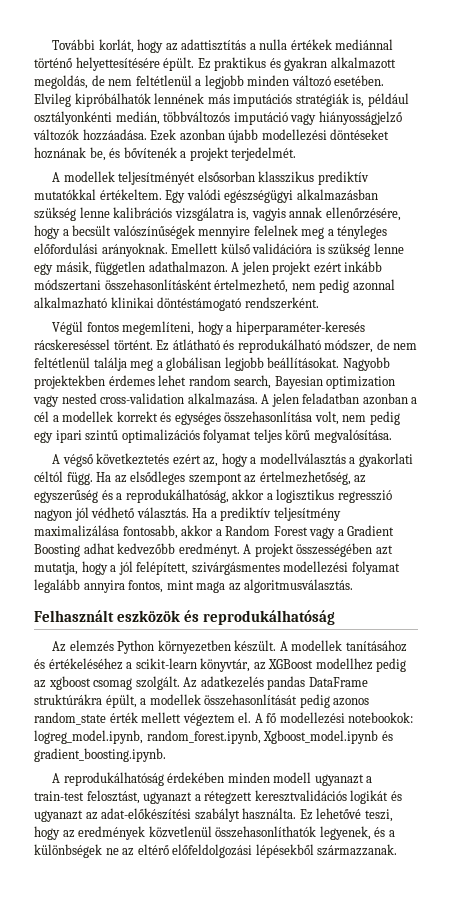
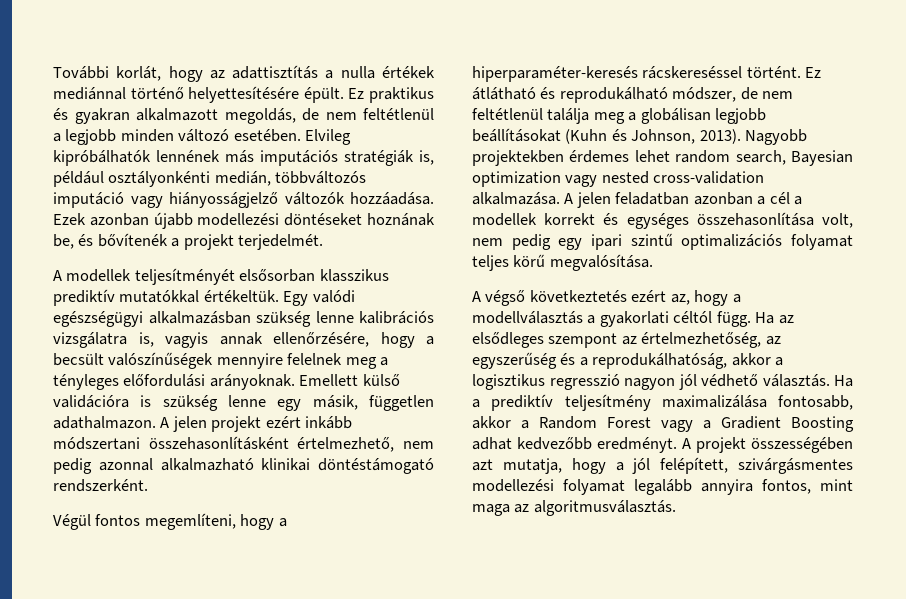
- A modellek teljesítményét elsősorban klasszikus prediktív mutatókkal értékeltem.
+ A modellek teljesítményét elsősorban klasszikus prediktív mutatókkal értékeltük.
- Ez átlátható és reprodukálható módszer, de nem feltétlenül találja meg a globálisan legjobb beállításokat.
+ Ez átlátható és reprodukálható módszer, de nem feltétlenül találja meg a globálisan legjobb beállításokat (Kuhn és Johnson, 2013).
- Felhasznált eszközök és reprodukálhatóság
- Az elemzés Python környezetben készült. A modellek tanításához és értékeléséhez a scikit-learn könyvtár, az XGBoost modellhez pedig az xgboost csomag szolgált. Az adatkezelés pandas DataFrame struktúrákra épült, a modellek összehasonlítását pedig azonos random_state érték mellett végeztem el. A fő modellezési notebookok: logreg_model.ipynb, random_forest.ipynb, Xgboost_model.ipynb és gradient_boosting.ipynb.
- A reprodukálhatóság érdekében minden modell ugyanazt a train-test felosztást, ugyanazt a rétegzett keresztvalidációs logikát és ugyanazt az adat-előkészítési szabályt használta. Ez lehetővé teszi, hogy az eredmények közvetlenül összehasonlíthatók legyenek, és a különbségek ne az eltérő előfeldolgozási lépésekből származzanak.

